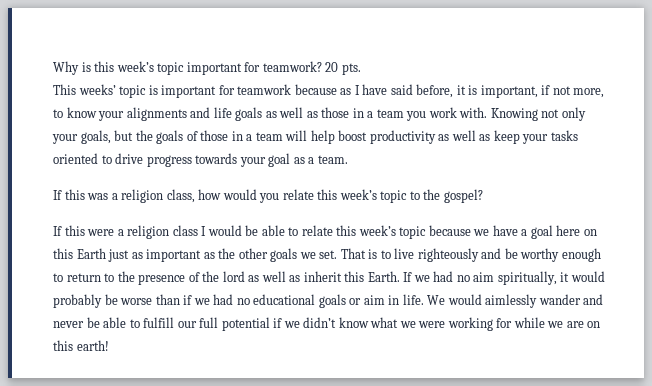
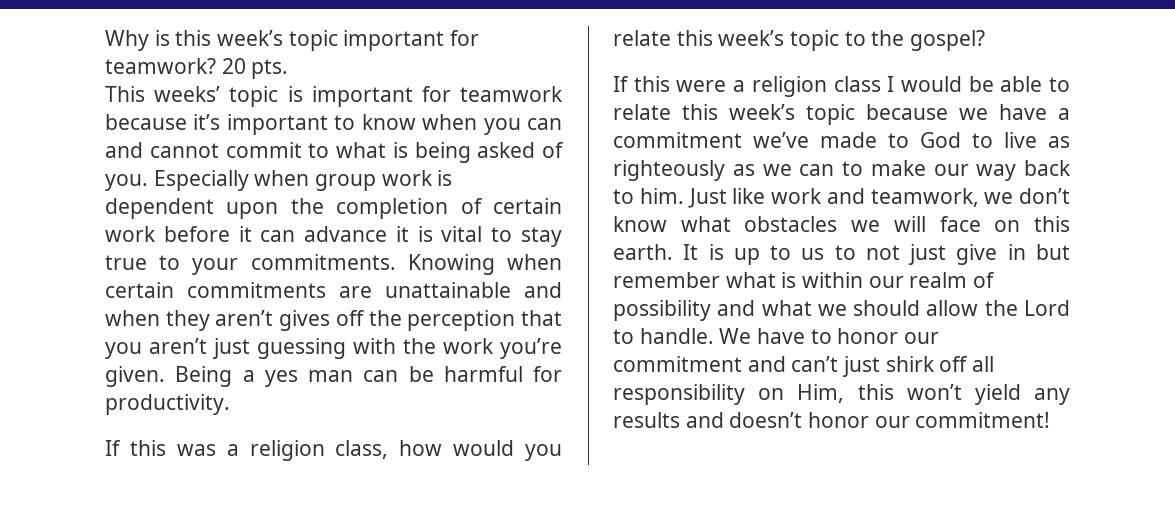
- This weeks’ topic is important for teamwork because as I have said before, it is important, if not more, to know your alignments and life goals as well as those in a team you work with. Knowing not only your goals, but the goals of those in a team will help boost productivity as well as keep your tasks oriented to drive progress towards your goal as a team.
+ This weeks’ topic is important for teamwork because it’s important to know when you can and cannot commit to what is being asked of you. Especially when group work is dependent upon the completion of certain work before it can advance it is vital to stay true to your commitments. Knowing when certain commitments are unattainable and when they aren’t gives off the perception that you aren’t just guessing with the work you’re given. Being a yes man can be harmful for productivity.
- If this were a religion class I would be able to relate this week’s topic because we have a goal here on this Earth just as important as the other goals we set. That is to live righteously and be worthy enough to return to the presence of the lord as well as inherit this Earth. If we had no aim spiritually, it would probably be worse than if we had no educational goals or aim in life. We would aimlessly wander and never be able to fulfill our full potential if we didn’t know what we were working for while we are on this earth!
+ If this were a religion class I would be able to relate this week’s topic because we have a commitment we’ve made to God to live as righteously as we can to make our way back to him. Just like work and teamwork, we don’t know what obstacles we will face on this earth. It is up to us to not just give in but remember what is within our realm of possibility and what we should allow the Lord to handle. We have to honor our commitment and can’t just shirk off all responsibility on Him, this won’t yield any results and doesn’t honor our commitment!

